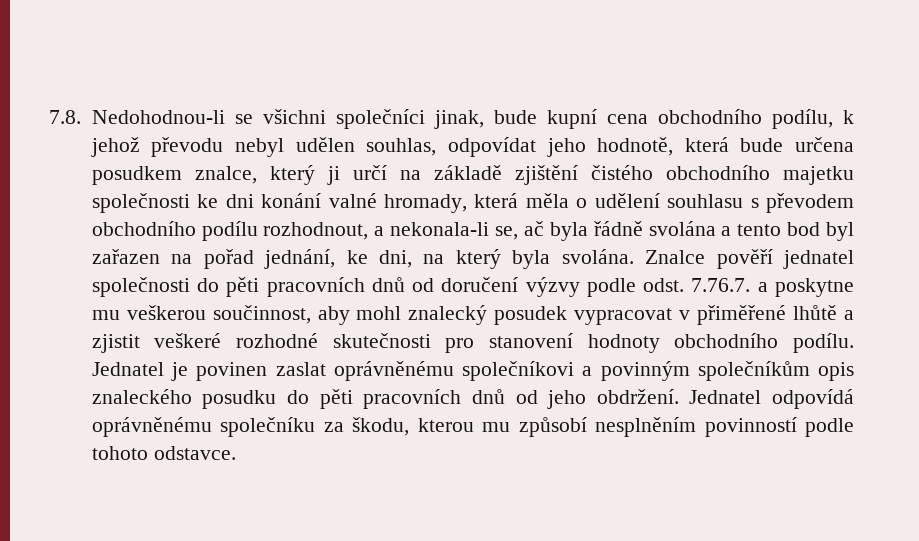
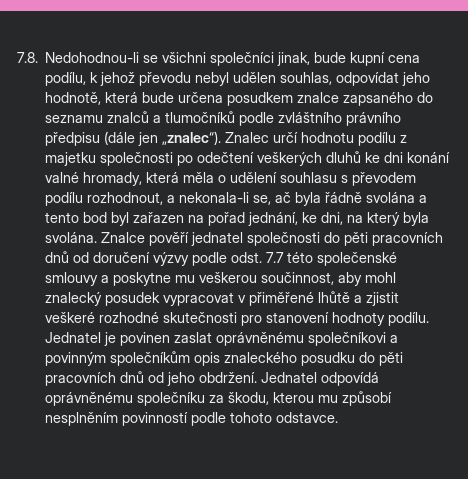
- 7.8. Nedohodnou-li se všichni společníci jinak, bude kupní cena obchodního podílu, k jehož převodu nebyl udělen souhlas, odpovídat jeho hodnotě, která bude určena posudkem znalce, který ji určí na základě zjištění čistého obchodního majetku společnosti ke dni konání valné hromady, která měla o udělení souhlasu s převodem obchodního podílu rozhodnout, a nekonala-li se, ač byla řádně svolána a tento bod byl zařazen na pořad jednání, ke dni, na který byla svolána.
+ 7.8. Nedohodnou-li se všichni společníci jinak, bude kupní cena podílu, k jehož převodu nebyl udělen souhlas, odpovídat jeho hodnotě, která bude určena posudkem znalce zapsaného do seznamu znalců a tlumočníků podle zvláštního právního předpisu (dále jen „znalec“). Znalec určí hodnotu podílu z majetku společnosti po odečtení veškerých dluhů ke dni konání valné hromady, která měla o udělení souhlasu s převodem podílu rozhodnout, a nekonala-li se, ač byla řádně svolána a tento bod byl zařazen na pořad jednání, ke dni, na který byla svolána.
- Znalce pověří jednatel společnosti do pěti pracovních dnů od doručení výzvy podle odst. 7.76.7. a poskytne mu veškerou součinnost, aby mohl znalecký posudek vypracovat v přiměřené lhůtě a zjistit veškeré rozhodné skutečnosti pro stanovení hodnoty obchodního podílu.
+ Znalce pověří jednatel společnosti do pěti pracovních dnů od doručení výzvy podle odst. 7.7 této společenské smlouvy a poskytne mu veškerou součinnost, aby mohl znalecký posudek vypracovat v přiměřené lhůtě a zjistit veškeré rozhodné skutečnosti pro stanovení hodnoty podílu.

